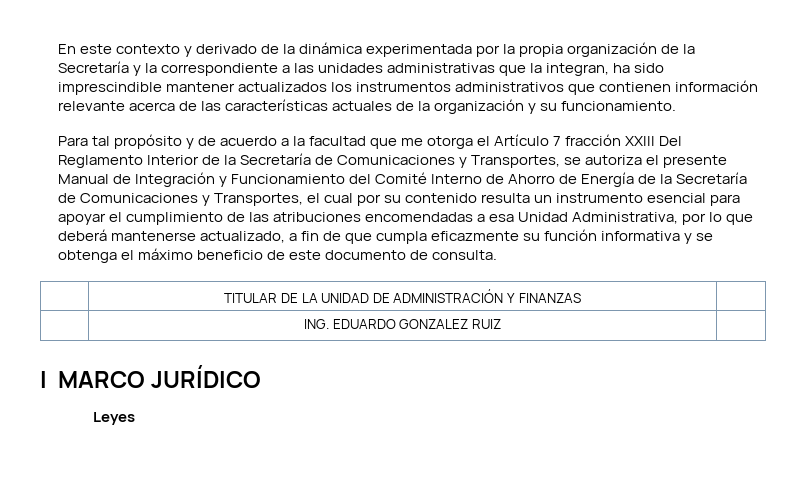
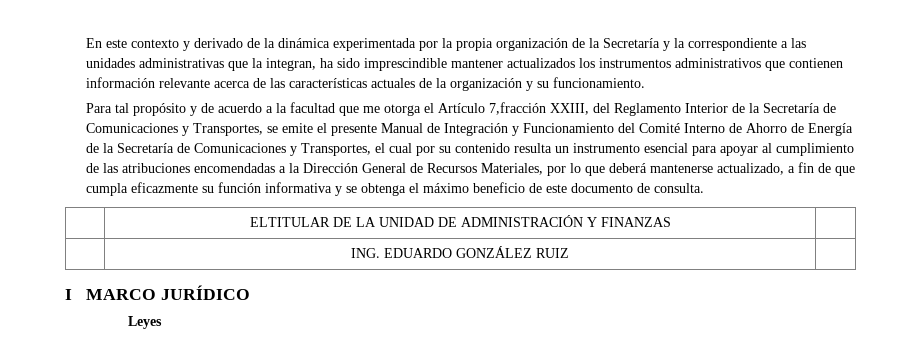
- Para tal propósito y de acuerdo a la facultad que me otorga el Artículo 7 fracción XXIII Del Reglamento Interior de la Secretaría de Comunicaciones y Transportes, se autoriza el presente Manual de Integración y Funcionamiento del Comité Interno de Ahorro de Energía de la Secretaría de Comunicaciones y Transportes, el cual por su contenido resulta un instrumento esencial para apoyar el cumplimiento de las atribuciones encomendadas a esa Unidad Administrativa, por lo que deberá mantenerse actualizado, a fin de que cumpla eficazmente su función informativa y se obtenga el máximo beneficio de este documento de consulta.
+ Para tal propósito y de acuerdo a la facultad que me otorga el Artículo 7,fracción XXIII, del Reglamento Interior de la Secretaría de Comunicaciones y Transportes, se emite el presente Manual de Integración y Funcionamiento del Comité Interno de Ahorro de Energía de la Secretaría de Comunicaciones y Transportes, el cual por su contenido resulta un instrumento esencial para apoyar al cumplimiento de las atribuciones encomendadas a la Dirección General de Recursos Materiales, por lo que deberá mantenerse actualizado, a fin de que cumpla eficazmente su función informativa y se obtenga el máximo beneficio de este documento de consulta.
- | TITULAR DE LA UNIDAD DE ADMINISTRACIÓN Y FINANZAS |
+ | ELTITULAR DE LA UNIDAD DE ADMINISTRACIÓN Y FINANZAS |
- | ING. EDUARDO GONZALEZ RUIZ |
+ | ING. EDUARDO GONZÁLEZ RUIZ |

